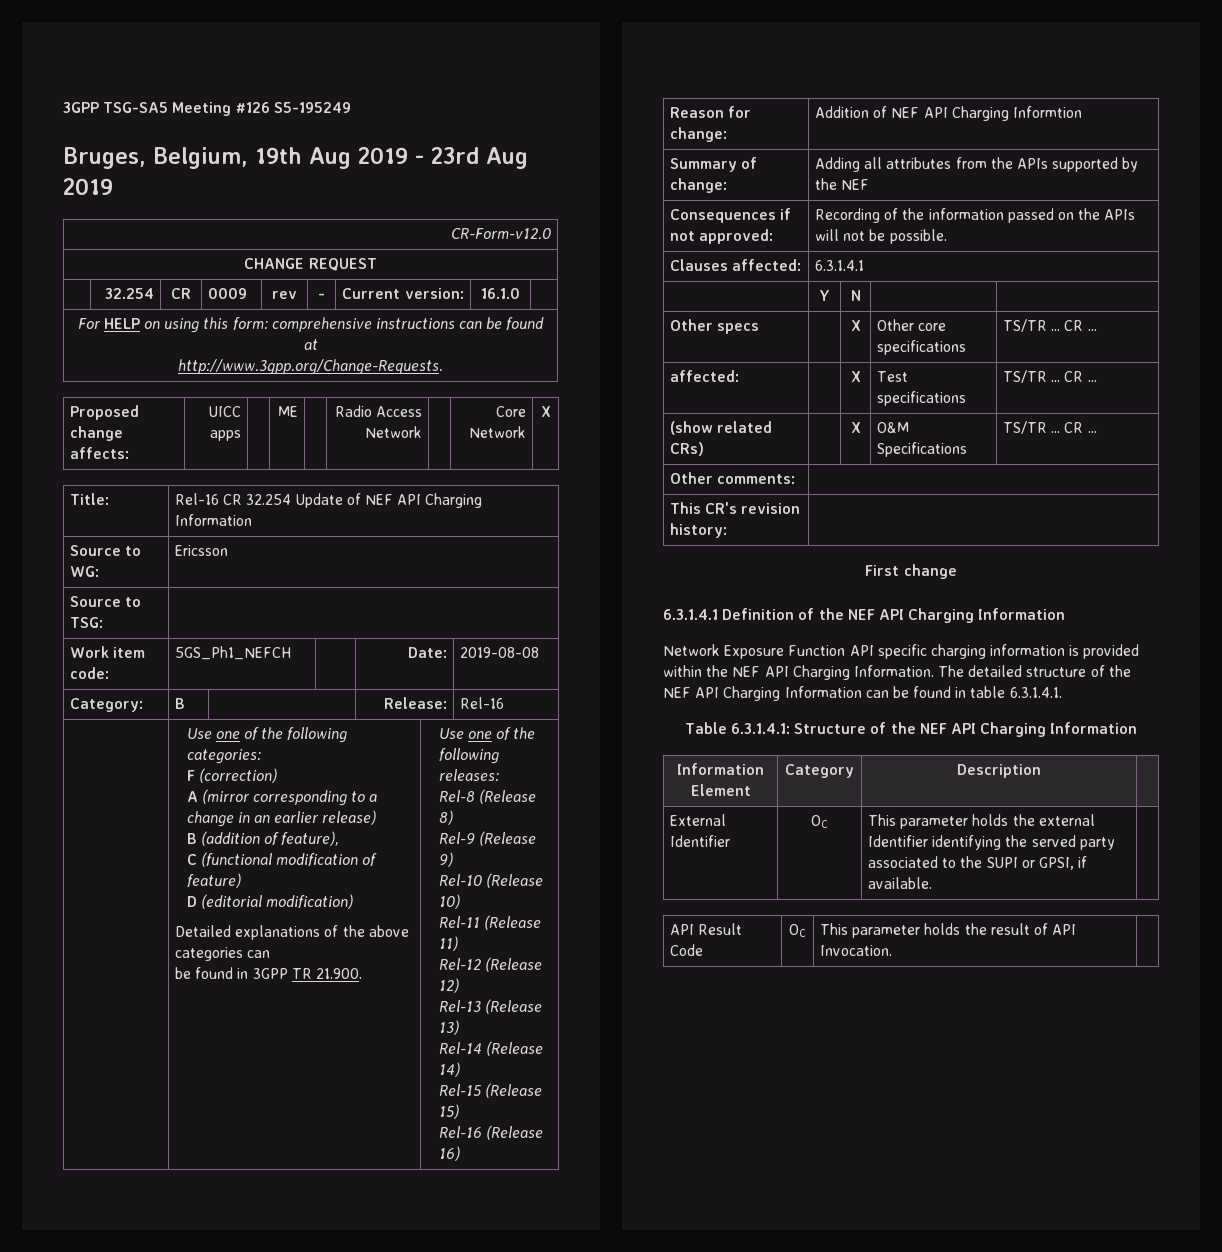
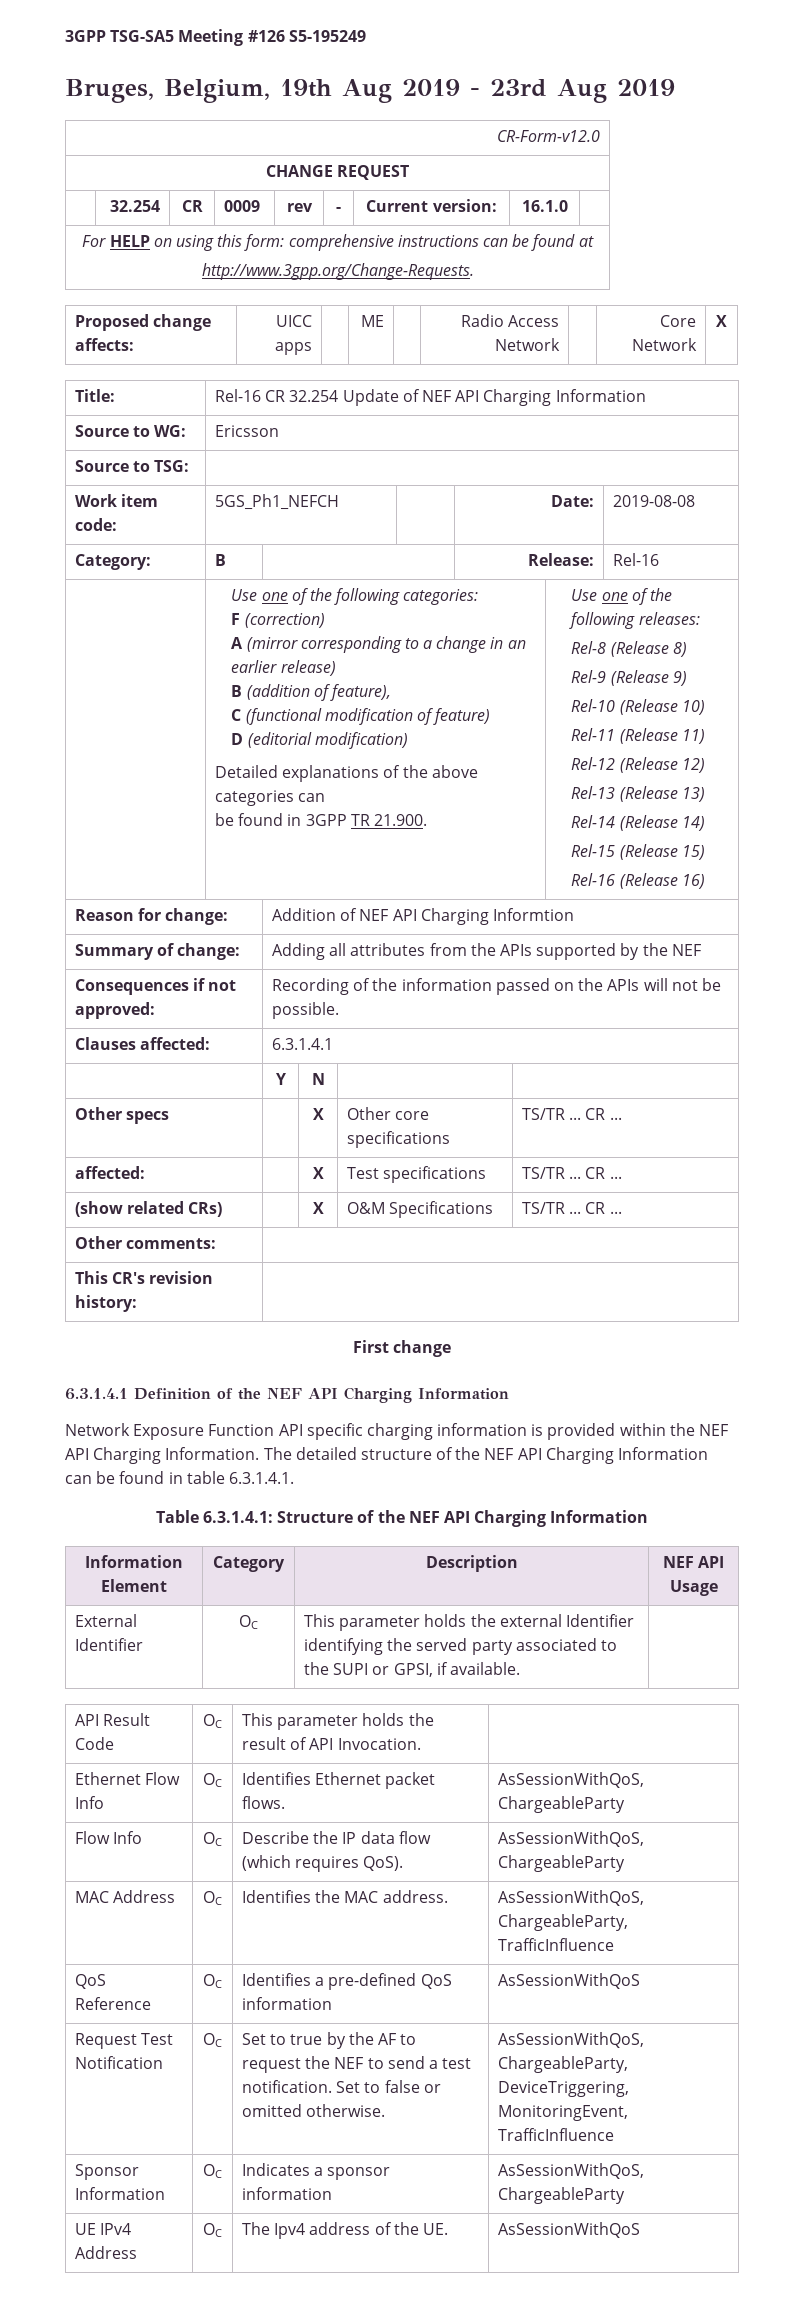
- Information Element | Category | Description |
+ Information Element | Category | Description | NEF API Usage
+ Ethernet Flow Info | OC | Identifies Ethernet packet flows. | AsSessionWithQoS, ChargeableParty
+ Flow Info | OC | Describe the IP data flow (which requires QoS). | AsSessionWithQoS, ChargeableParty
+ MAC Address | OC | Identifies the MAC address. | AsSessionWithQoS, ChargeableParty, TrafficInfluence
+ QoS Reference | OC | Identifies a pre-defined QoS information | AsSessionWithQoS
+ Request Test Notification | OC | Set to true by the AF to request the NEF to send a test notification. Set to false or omitted otherwise. | AsSessionWithQoS, ChargeableParty, DeviceTriggering, MonitoringEvent, TrafficInfluence
+ Sponsor Information | OC | Indicates a sponsor information | AsSessionWithQoS, ChargeableParty
+ UE IPv4 Address | OC | The Ipv4 address of the UE. | AsSessionWithQoS

